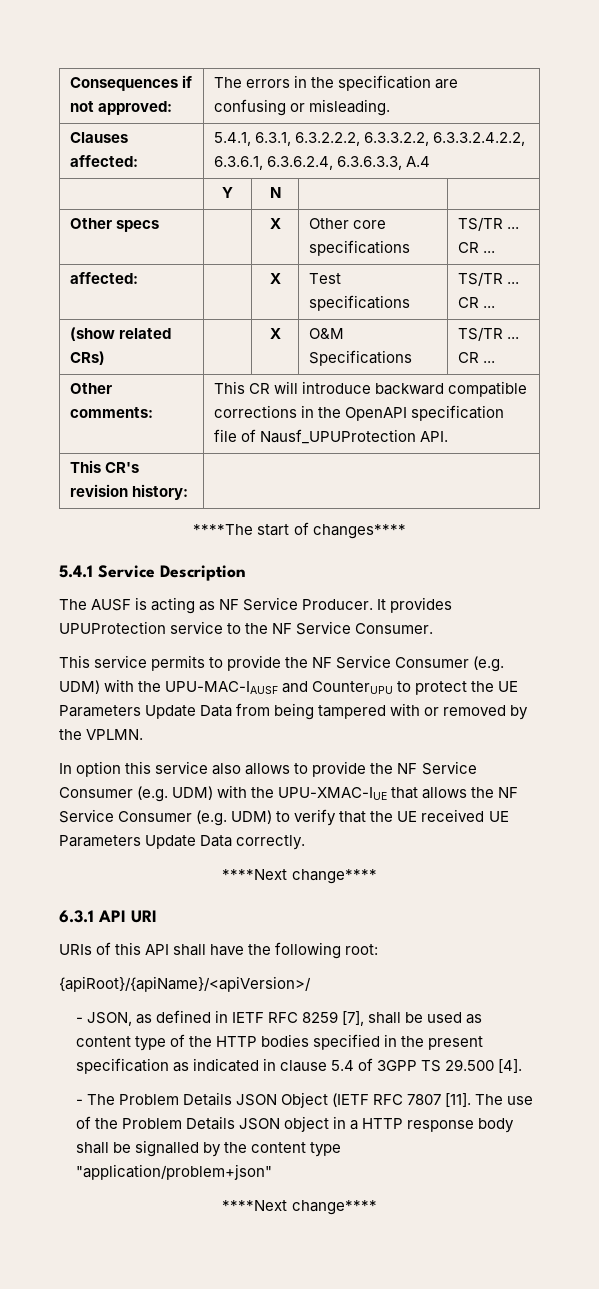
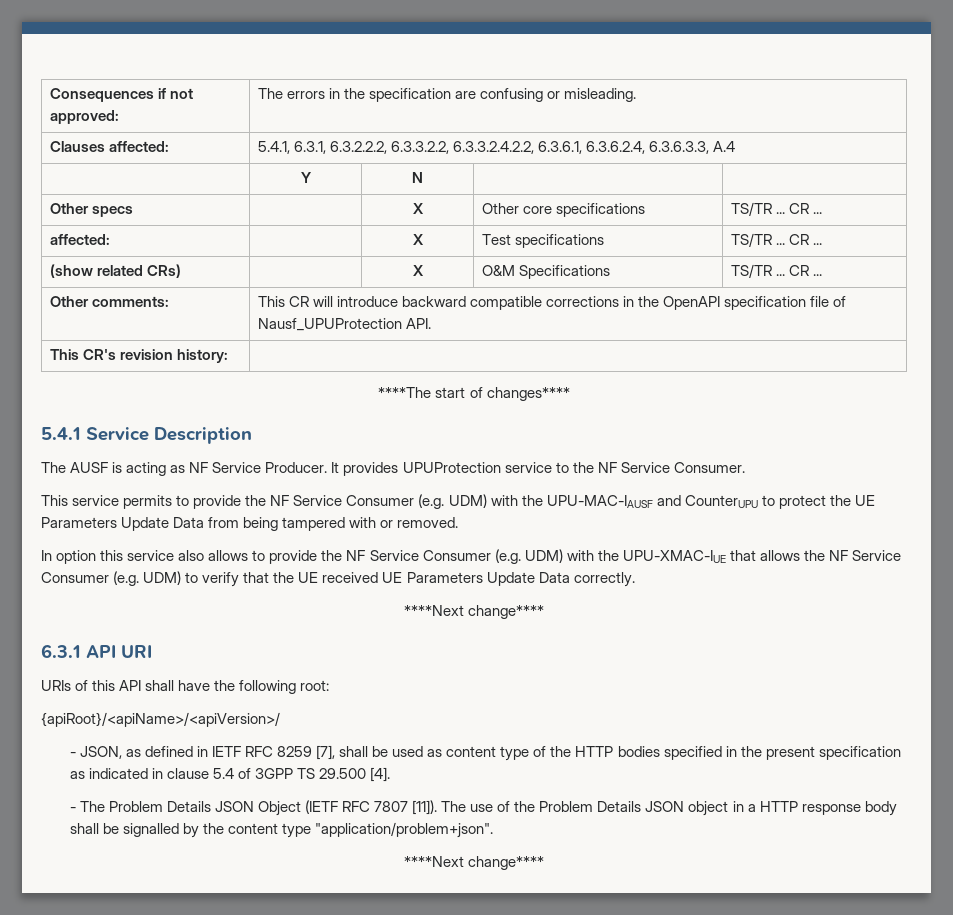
- This service permits to provide the NF Service Consumer (e.g. UDM) with the UPU-MAC-IAUSF and CounterUPU to protect the UE Parameters Update Data from being tampered with or removed by the VPLMN.
+ This service permits to provide the NF Service Consumer (e.g. UDM) with the UPU-MAC-IAUSF and CounterUPU to protect the UE Parameters Update Data from being tampered with or removed.
- {apiRoot}/{apiName}/<apiVersion>/
+ {apiRoot}/<apiName>/<apiVersion>/
- - The Problem Details JSON Object (IETF RFC 7807 [11].
+ - The Problem Details JSON Object (IETF RFC 7807 [11]).
- The use of the Problem Details JSON object in a HTTP response body shall be signalled by the content type "application/problem+json"
+ The use of the Problem Details JSON object in a HTTP response body shall be signalled by the content type "application/problem+json".

